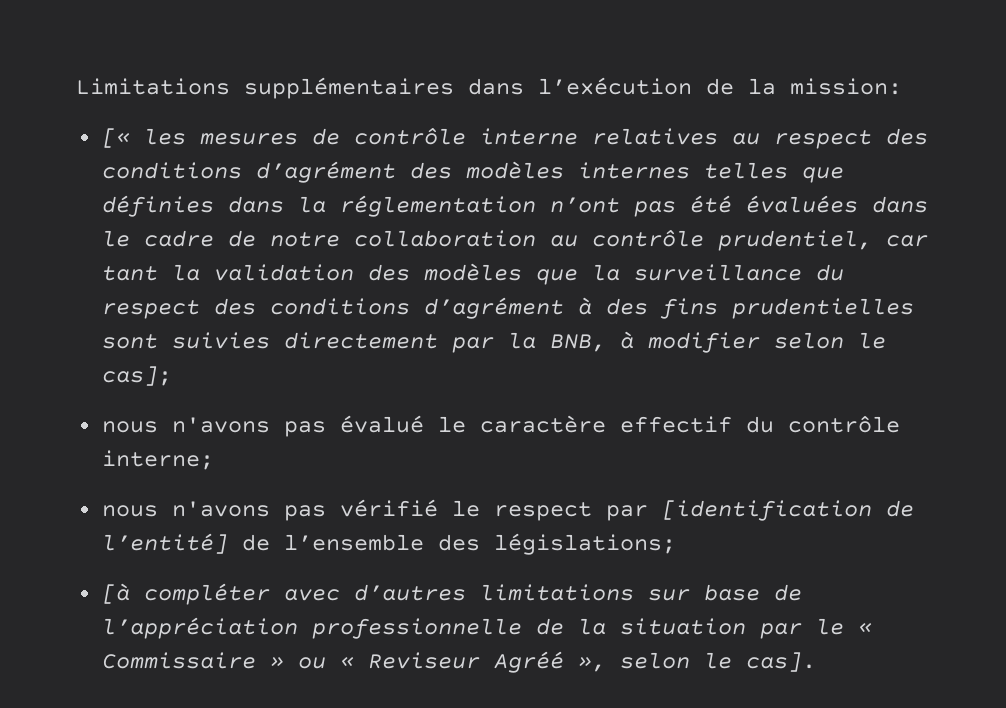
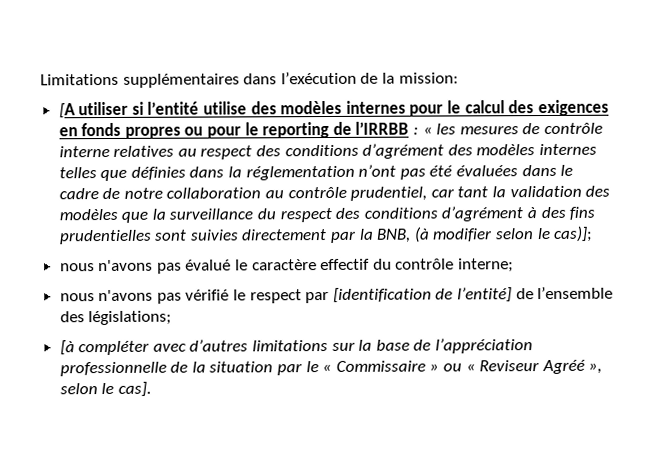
- [« les mesures de contrôle interne relatives au respect des conditions d’agrément des modèles internes telles que définies dans la réglementation n’ont pas été évaluées dans le cadre de notre collaboration au contrôle prudentiel, car tant la validation des modèles que la surveillance du respect des conditions d’agrément à des fins prudentielles sont suivies directement par la BNB, à modifier selon le cas];
+ [A utiliser si l’entité utilise des modèles internes pour le calcul des exigences en fonds propres ou pour le reporting de l’IRRBB : « les mesures de contrôle interne relatives au respect des conditions d’agrément des modèles internes telles que définies dans la réglementation n’ont pas été évaluées dans le cadre de notre collaboration au contrôle prudentiel, car tant la validation des modèles que la surveillance du respect des conditions d’agrément à des fins prudentielles sont suivies directement par la BNB, (à modifier selon le cas)];
- [à compléter avec d’autres limitations sur base de l’appréciation professionnelle de la situation par le « Commissaire » ou « Reviseur Agréé », selon le cas].
+ [à compléter avec d’autres limitations sur la base de l’appréciation professionnelle de la situation par le « Commissaire » ou « Reviseur Agréé », selon le cas].

